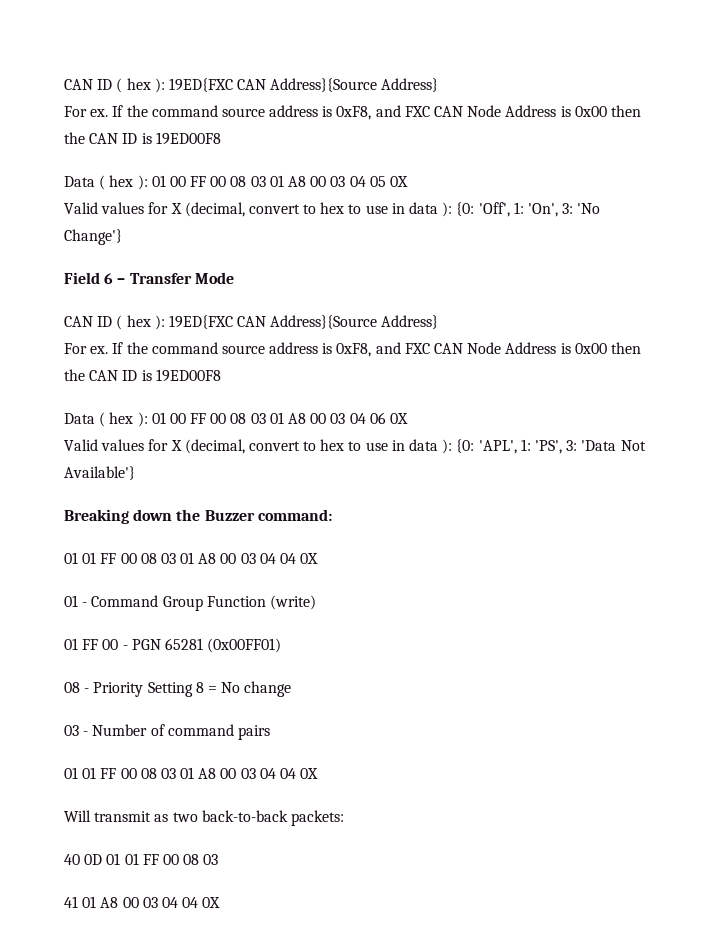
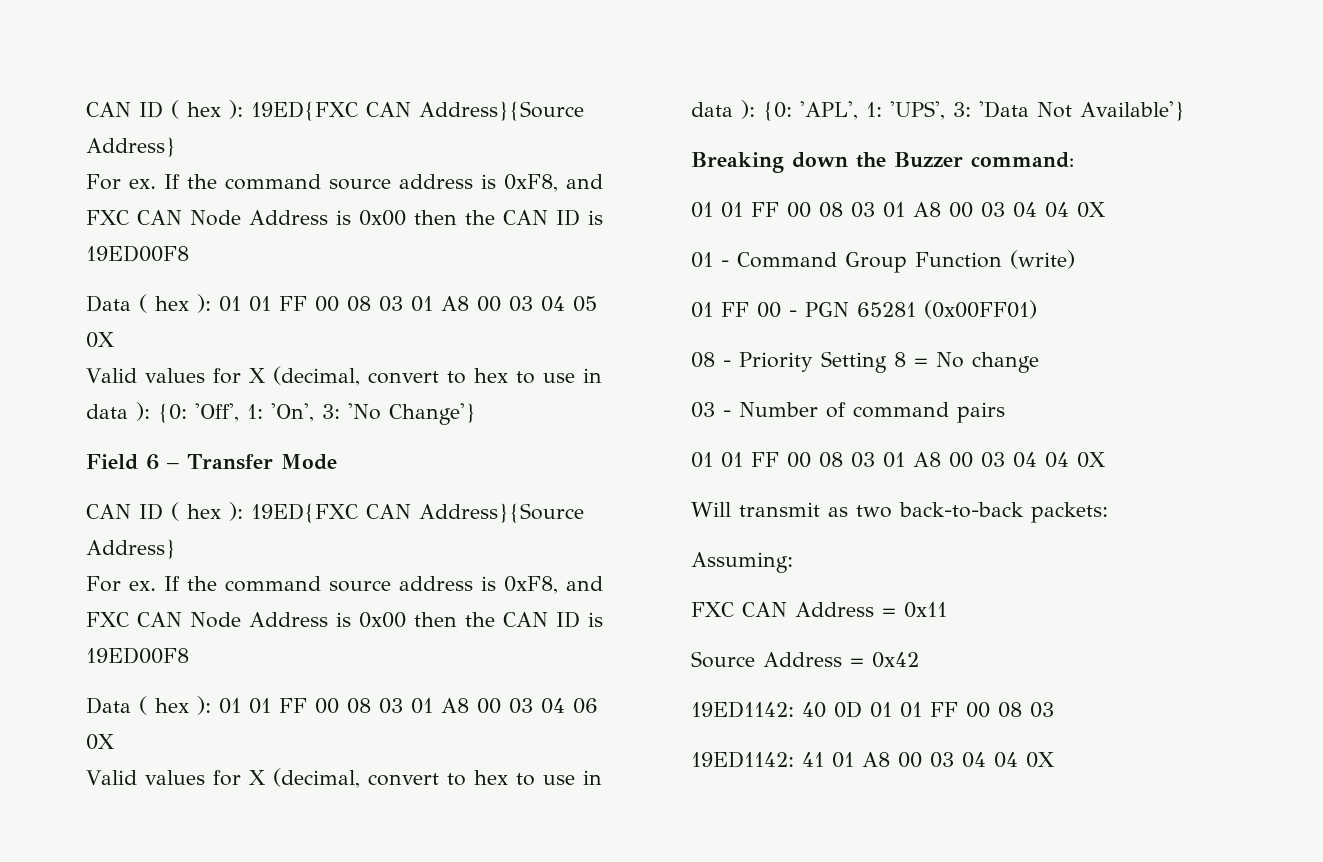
- Data ( hex ): 01 00 FF 00 08 03 01 A8 00 03 04 05 0X
+ Data ( hex ): 01 01 FF 00 08 03 01 A8 00 03 04 05 0X
- Data ( hex ): 01 00 FF 00 08 03 01 A8 00 03 04 06 0X
+ Data ( hex ): 01 01 FF 00 08 03 01 A8 00 03 04 06 0X
- Valid values for X (decimal, convert to hex to use in data ): {0: 'APL', 1: 'PS', 3: 'Data Not Available'}
+ Valid values for X (decimal, convert to hex to use in data ): {0: 'APL', 1: 'UPS', 3: 'Data Not Available'}
- 40 0D 01 01 FF 00 08 03
+ Assuming:
+ FXC CAN Address = 0x11
+ Source Address = 0x42
+ 19ED1142: 40 0D 01 01 FF 00 08 03
- 41 01 A8 00 03 04 04 0X
+ 19ED1142: 41 01 A8 00 03 04 04 0X

